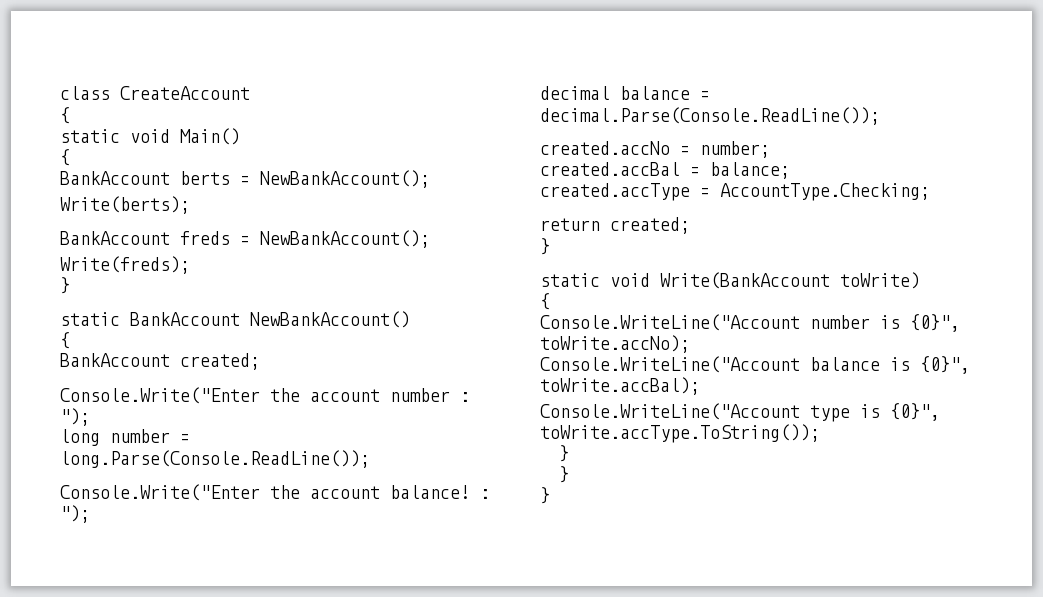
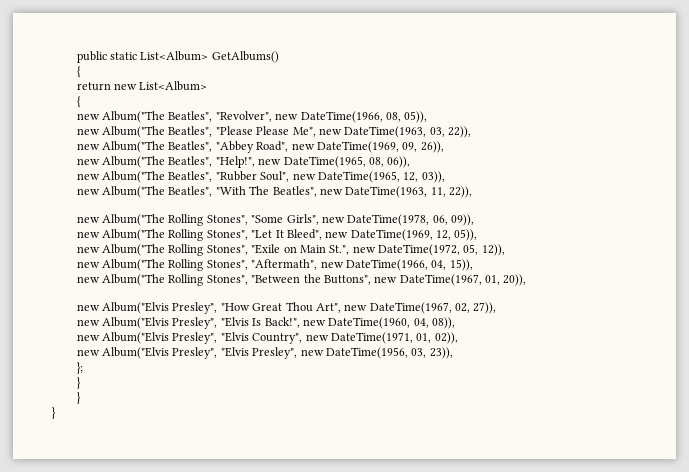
- class CreateAccount
+ public static List<Album> GetAlbums()
  {
- static void Main()
+ return new List<Album>
  {
- BankAccount berts = NewBankAccount();
- Write(berts);
- BankAccount freds = NewBankAccount();
- Write(freds);
- }
- static BankAccount NewBankAccount()
- {
- BankAccount created;
- Console.Write("Enter the account number : ");
- long number = long.Parse(Console.ReadLine());
- Console.Write("Enter the account balance! : ");
- decimal balance = decimal.Parse(Console.ReadLine());
- created.accNo = number;
- created.accBal = balance;
- created.accType = AccountType.Checking;
- return created;
- }
- static void Write(BankAccount toWrite)
- {
- Console.WriteLine("Account number is {0}", toWrite.accNo);
- Console.WriteLine("Account balance is {0}", toWrite.accBal);
- Console.WriteLine("Account type is {0}", toWrite.accType.ToString());
+ new Album("The Beatles", "Revolver", new DateTime(1966, 08, 05)),
+ new Album("The Beatles", "Please Please Me", new DateTime(1963, 03, 22)),
+ new Album("The Beatles", "Abbey Road", new DateTime(1969, 09, 26)),
+ new Album("The Beatles", "Help!", new DateTime(1965, 08, 06)),
+ new Album("The Beatles", "Rubber Soul", new DateTime(1965, 12, 03)),
+ new Album("The Beatles", "With The Beatles", new DateTime(1963, 11, 22)),
+ new Album("The Rolling Stones", "Some Girls", new DateTime(1978, 06, 09)),
+ new Album("The Rolling Stones", "Let It Bleed", new DateTime(1969, 12, 05)),
+ new Album("The Rolling Stones", "Exile on Main St.", new DateTime(1972, 05, 12)),
+ new Album("The Rolling Stones", "Aftermath", new DateTime(1966, 04, 15)),
+ new Album("The Rolling Stones", "Between the Buttons", new DateTime(1967, 01, 20)),
+ new Album("Elvis Presley", "How Great Thou Art", new DateTime(1967, 02, 27)),
+ new Album("Elvis Presley", "Elvis Is Back!", new DateTime(1960, 04, 08)),
+ new Album("Elvis Presley", "Elvis Country", new DateTime(1971, 01, 02)),
+ new Album("Elvis Presley", "Elvis Presley", new DateTime(1956, 03, 23)),
+ };

